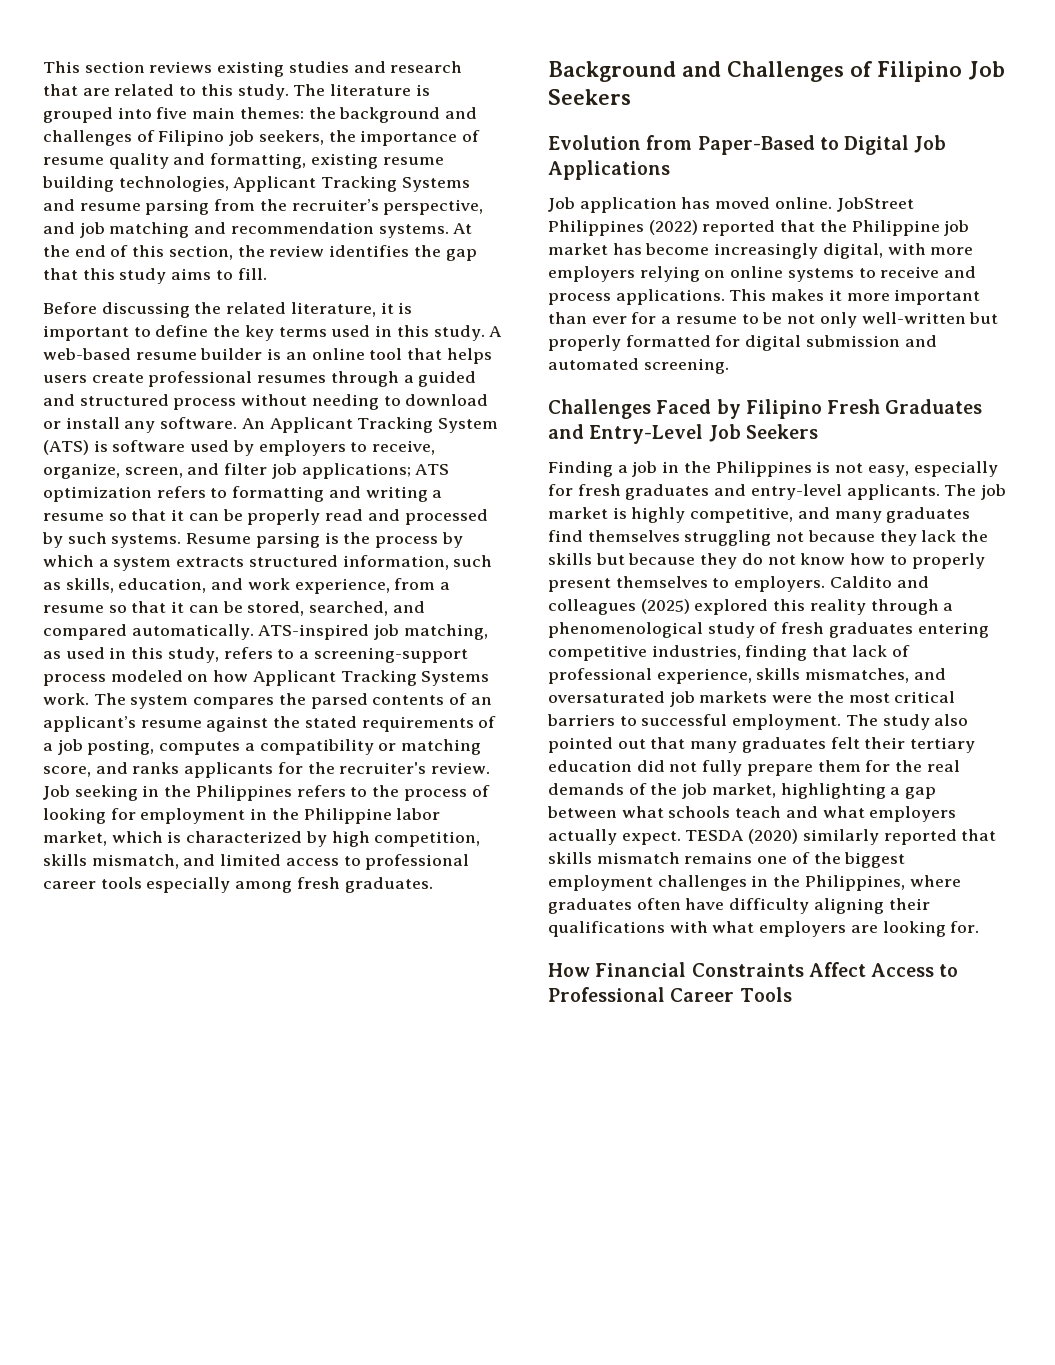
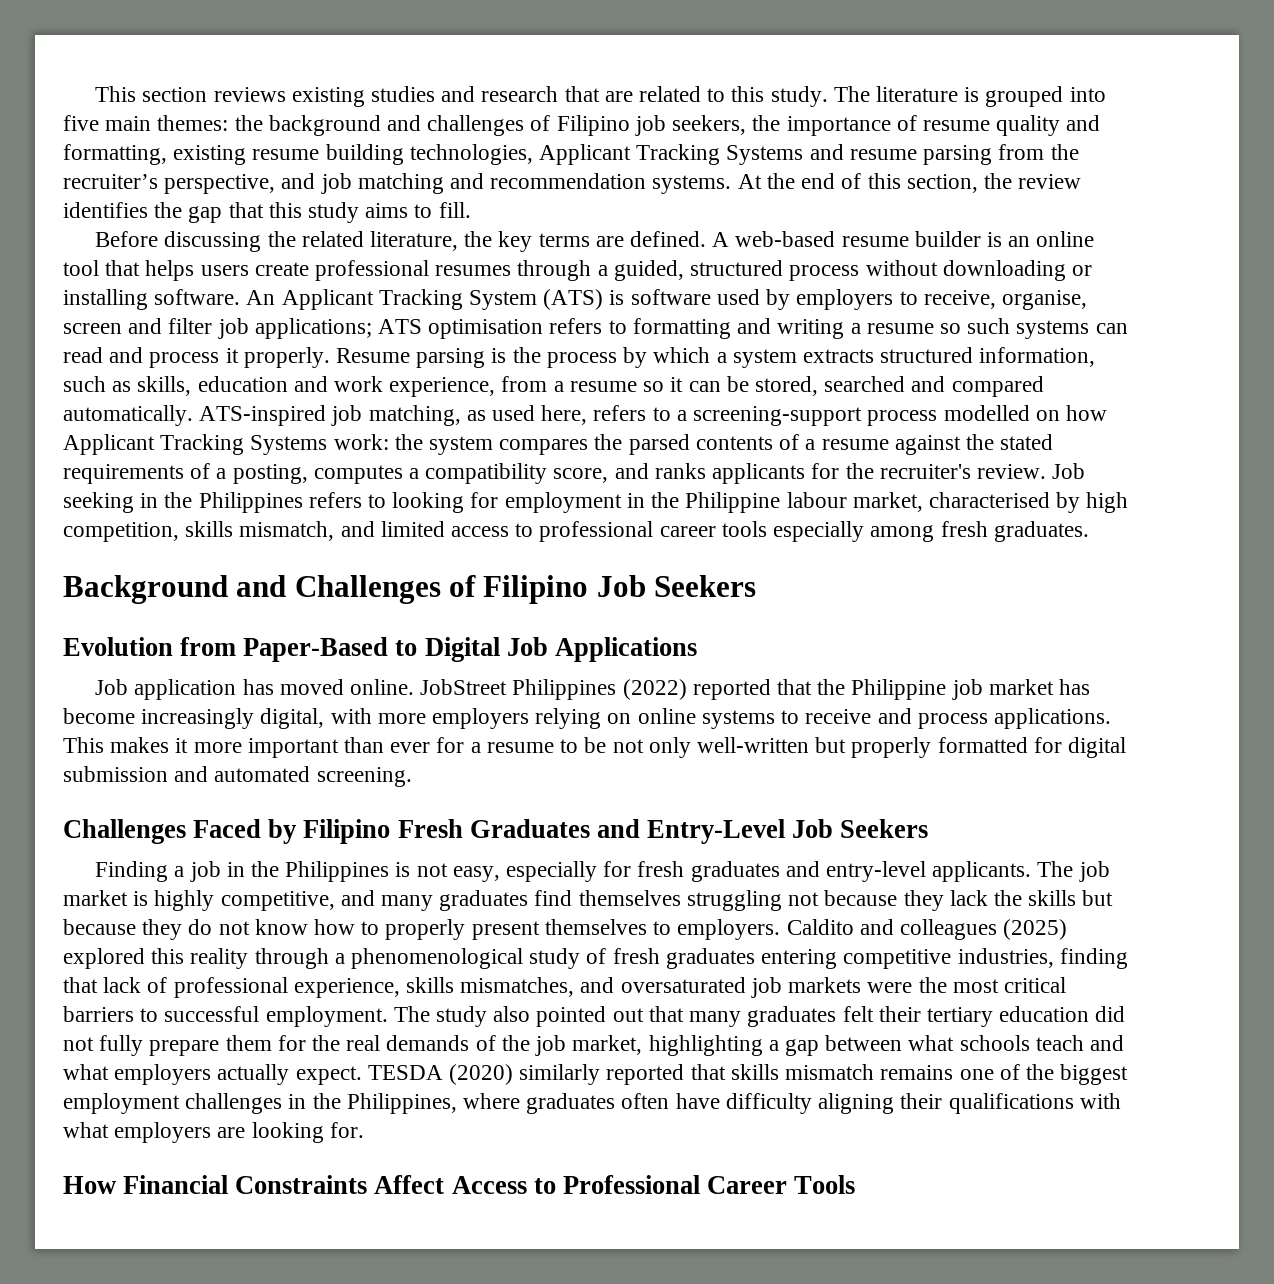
- Before discussing the related literature, it is important to define the key terms used in this study.
+ Before discussing the related literature, the key terms are defined.
- A web-based resume builder is an online tool that helps users create professional resumes through a guided and structured process without needing to download or install any software.
+ A web-based resume builder is an online tool that helps users create professional resumes through a guided, structured process without downloading or installing software.
- An Applicant Tracking System (ATS) is software used by employers to receive, organize, screen, and filter job applications; ATS optimization refers to formatting and writing a resume so that it can be properly read and processed by such systems.
+ An Applicant Tracking System (ATS) is software used by employers to receive, organise, screen and filter job applications; ATS optimisation refers to formatting and writing a resume so such systems can read and process it properly.
- Resume parsing is the process by which a system extracts structured information, such as skills, education, and work experience, from a resume so that it can be stored, searched, and compared automatically.
+ Resume parsing is the process by which a system extracts structured information, such as skills, education and work experience, from a resume so it can be stored, searched and compared automatically.
- ATS-inspired job matching, as used in this study, refers to a screening-support process modeled on how Applicant Tracking Systems work. The system compares the parsed contents of an applicant’s resume against the stated requirements of a job posting, computes a compatibility or matching score, and ranks applicants for the recruiter's review.
+ ATS-inspired job matching, as used here, refers to a screening-support process modelled on how Applicant Tracking Systems work: the system compares the parsed contents of a resume against the stated requirements of a posting, computes a compatibility score, and ranks applicants for the recruiter's review.
- Job seeking in the Philippines refers to the process of looking for employment in the Philippine labor market, which is characterized by high competition, skills mismatch, and limited access to professional career tools especially among fresh graduates.
+ Job seeking in the Philippines refers to looking for employment in the Philippine labour market, characterised by high competition, skills mismatch, and limited access to professional career tools especially among fresh graduates.

